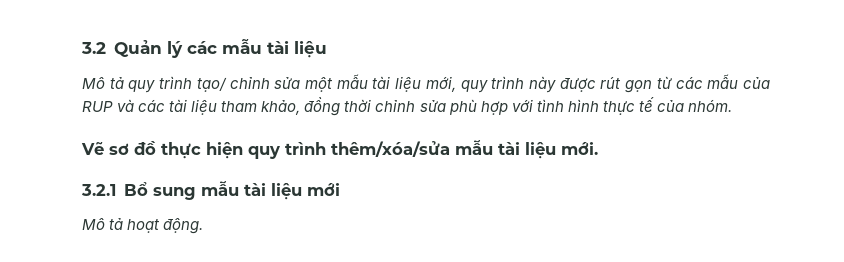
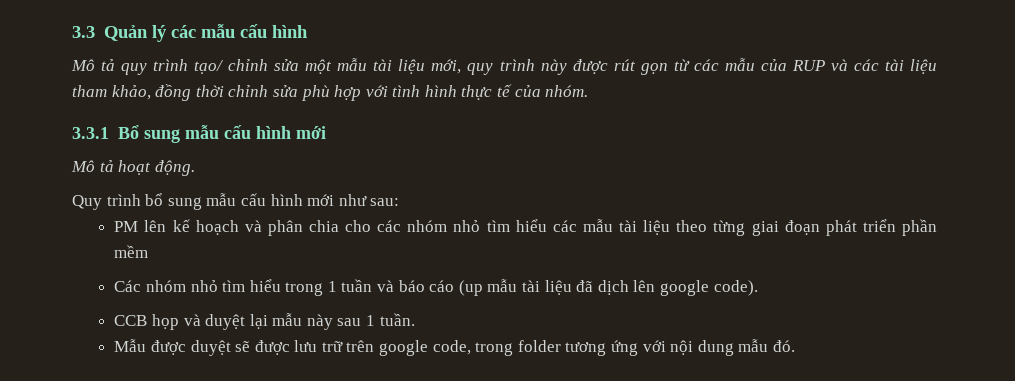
- 3.2 Quản lý các mẫu tài liệu
+ 3.3 Quản lý các mẫu cấu hình
- Vẽ sơ đồ thực hiện quy trình thêm/xóa/sửa mẫu tài liệu mới.
- 3.2.1 Bổ sung mẫu tài liệu mới
+ 3.3.1 Bổ sung mẫu cấu hình mới
+ Quy trình bổ sung mẫu cấu hình mới như sau:
+ PM lên kế hoạch và phân chia cho các nhóm nhỏ tìm hiểu các mẫu tài liệu theo từng giai đoạn phát triển phần mềm
+ Các nhóm nhỏ tìm hiểu trong 1 tuần và báo cáo (up mẫu tài liệu đã dịch lên google code).
+ CCB họp và duyệt lại mẫu này sau 1 tuần.
+ Mẫu được duyệt sẽ được lưu trữ trên google code, trong folder tương ứng với nội dung mẫu đó.

